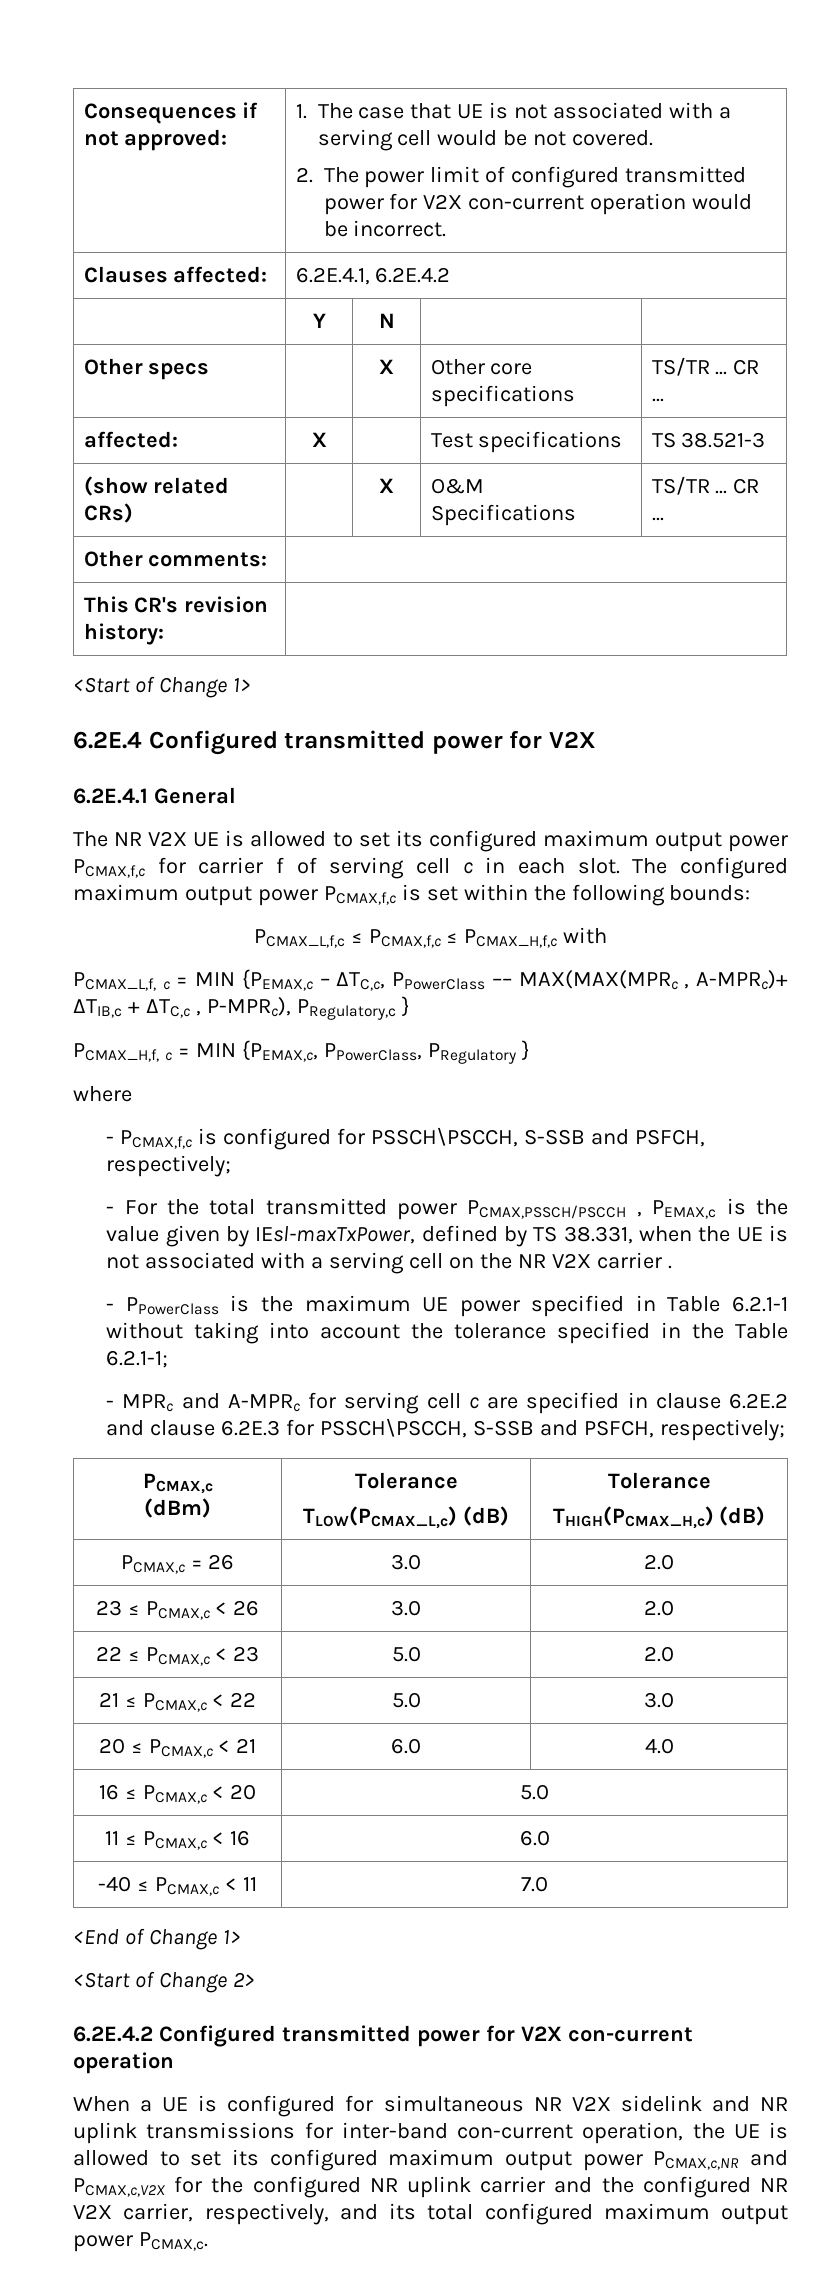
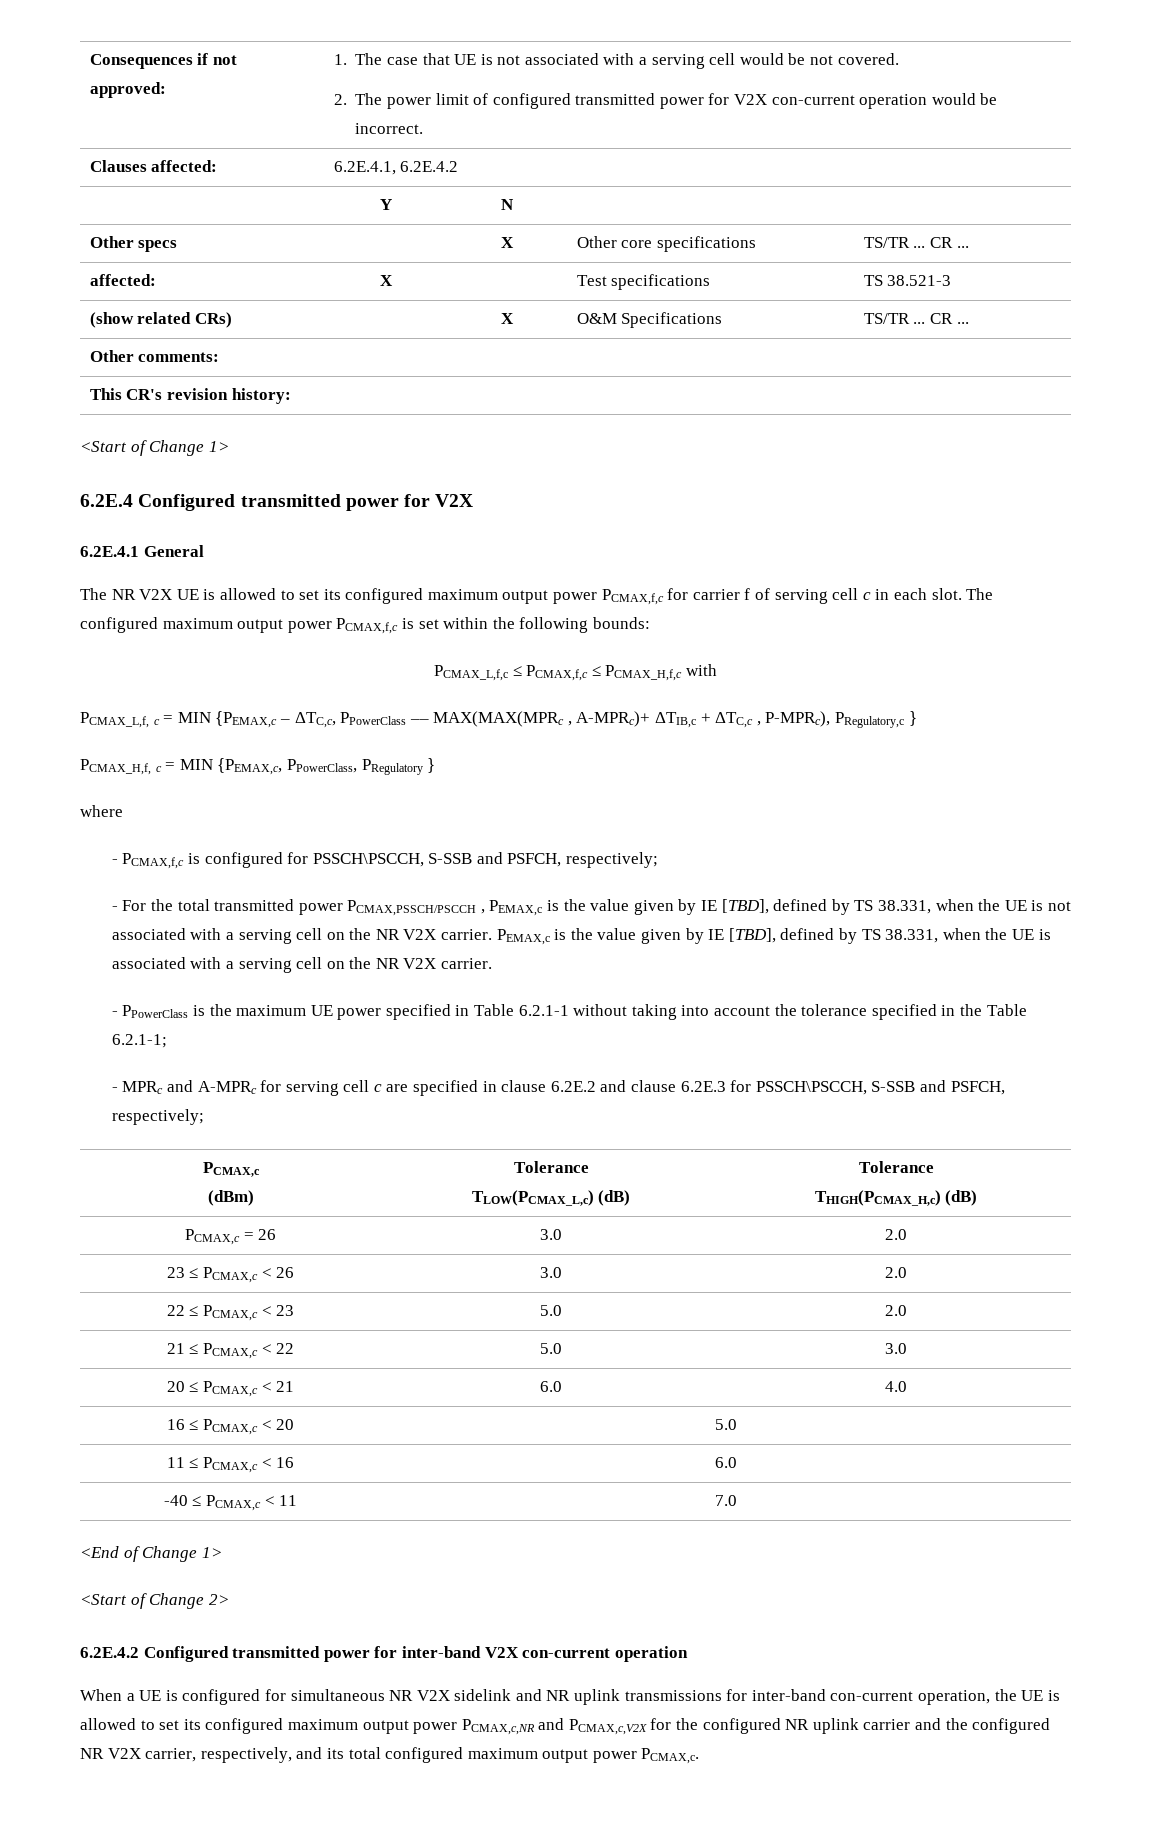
- - For the total transmitted power PCMAX,PSSCH/PSCCH , PEMAX,c is the value given by IEsl-maxTxPower, defined by TS 38.331, when the UE is not associated with a serving cell on the NR V2X carrier .
+ - For the total transmitted power PCMAX,PSSCH/PSCCH , PEMAX,c is the value given by IE [TBD], defined by TS 38.331, when the UE is not associated with a serving cell on the NR V2X carrier. PEMAX,c is the value given by IE [TBD], defined by TS 38.331, when the UE is associated with a serving cell on the NR V2X carrier.
- 6.2E.4.2 Configured transmitted power for V2X con-current operation
+ 6.2E.4.2 Configured transmitted power for inter-band V2X con-current operation

